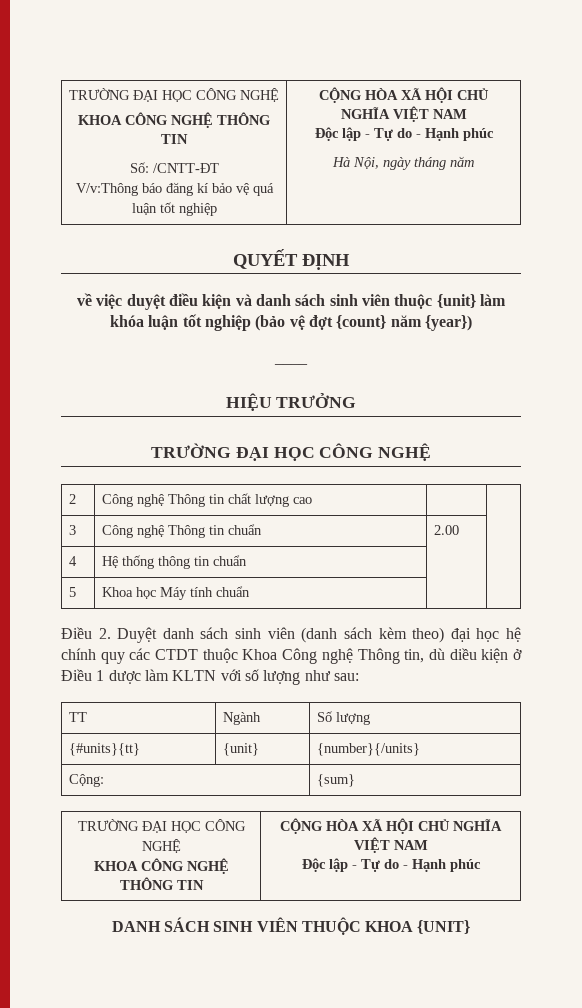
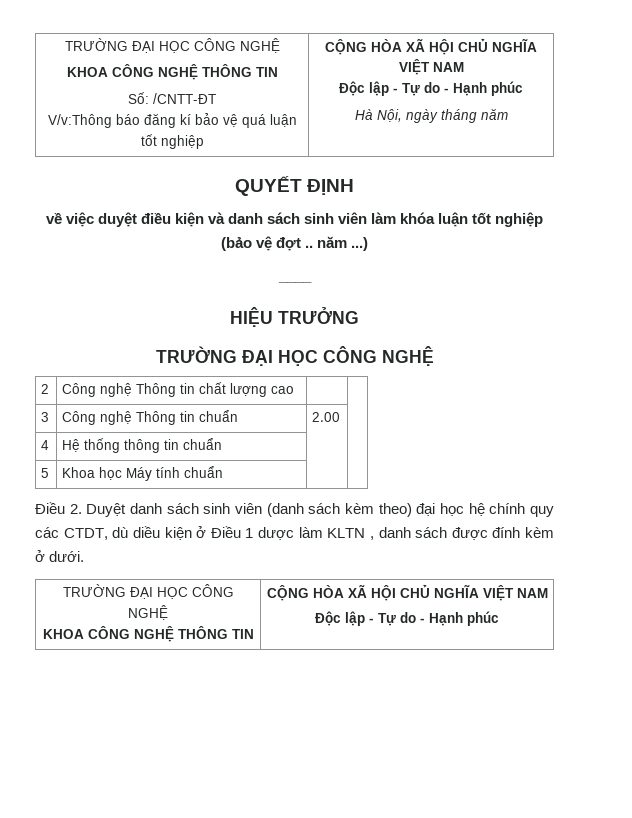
- về việc duyệt điều kiện và danh sách sinh viên thuộc {unit} làm khóa luận tốt nghiệp (bảo vệ đợt {count} năm {year})
+ về việc duyệt điều kiện và danh sách sinh viên làm khóa luận tốt nghiệp (bảo vệ đợt .. năm ...)
- Điều 2. Duyệt danh sách sinh viên (danh sách kèm theo) đại học hệ chính quy các CTDT thuộc Khoa Công nghệ Thông tin, dù diều kiện ở Điều 1 dược làm KLTN với số lượng như sau:
- TT | Ngành | Số lượng
- {#units}{tt} | {unit} | {number}{/units}
- Cộng: | {sum}
+ Điều 2. Duyệt danh sách sinh viên (danh sách kèm theo) đại học hệ chính quy các CTDT, dù diều kiện ở Điều 1 dược làm KLTN , danh sách được đính kèm ở dưới.
- DANH SÁCH SINH VIÊN THUỘC KHOA {UNIT}

